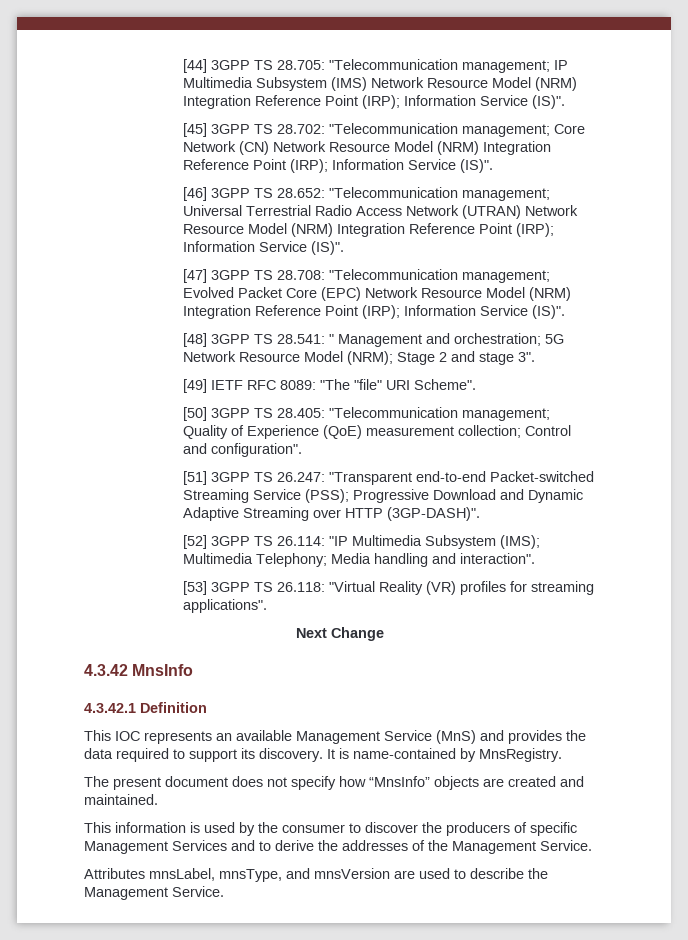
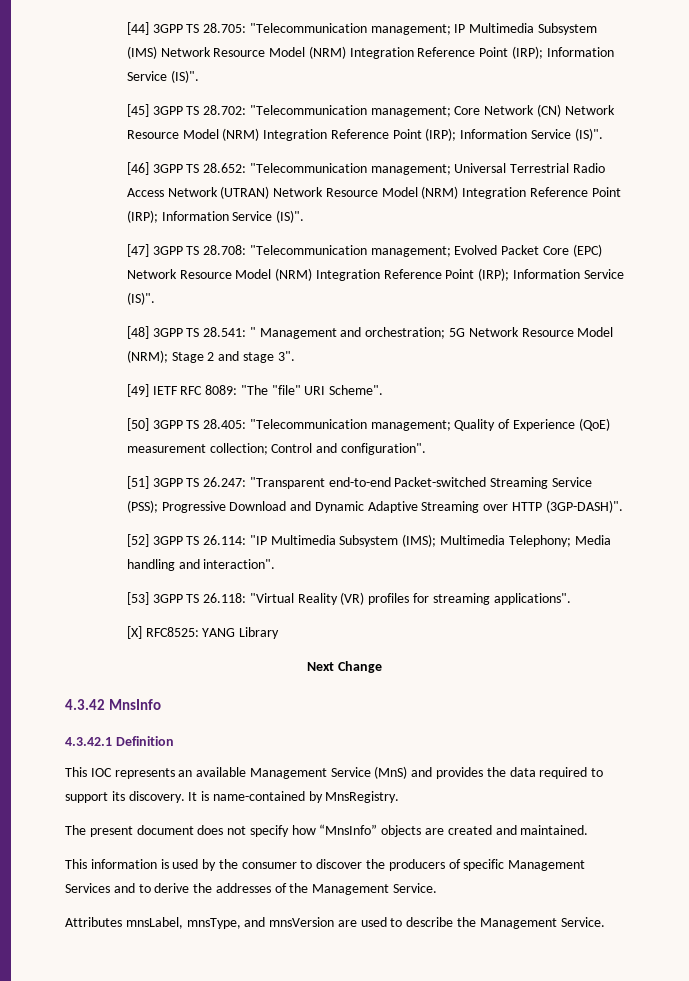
+ [X] RFC8525: YANG Library

